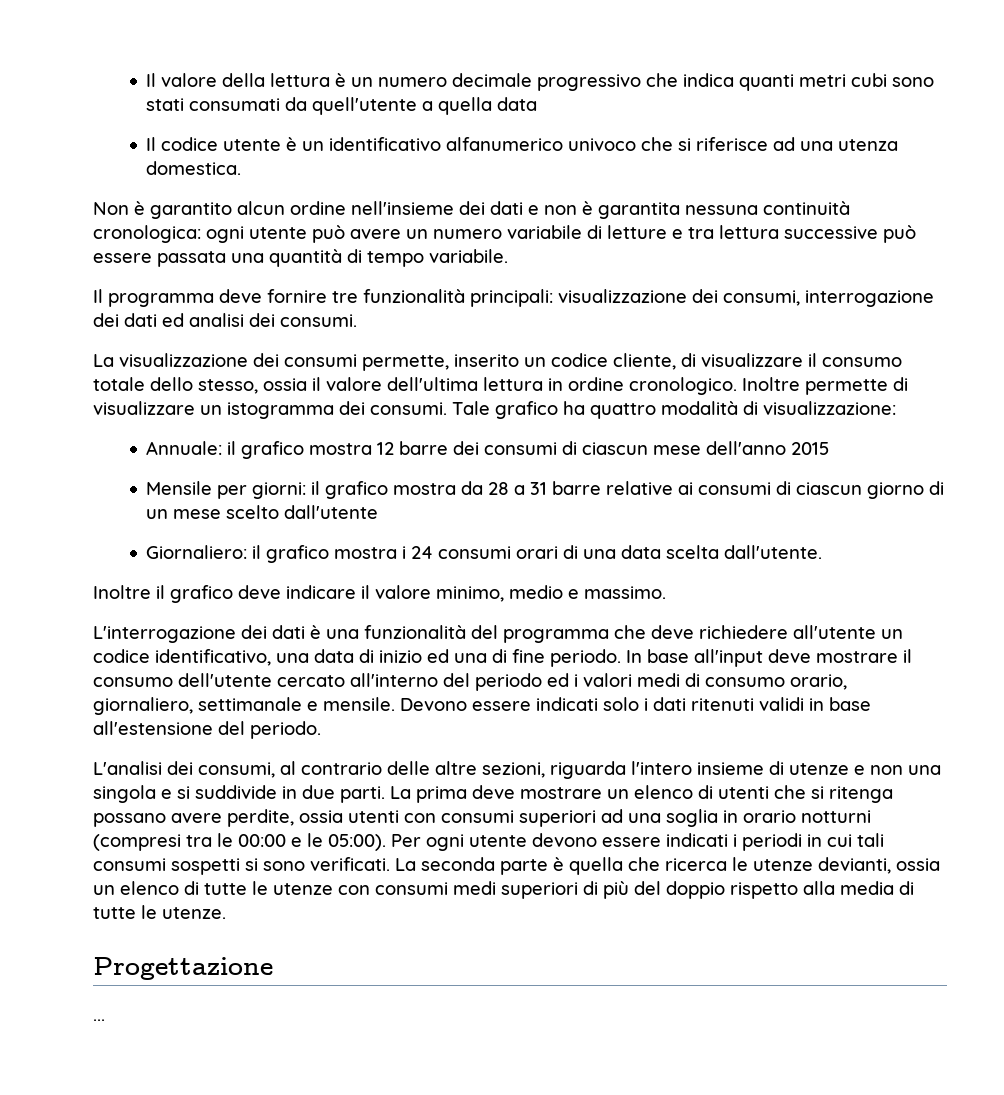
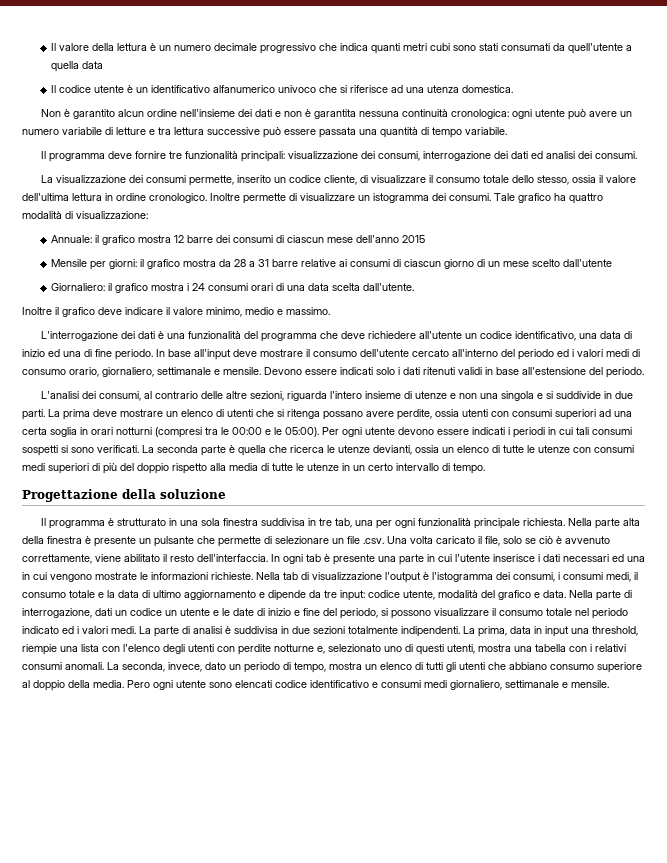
- La prima deve mostrare un elenco di utenti che si ritenga possano avere perdite, ossia utenti con consumi superiori ad una soglia in orario notturni (compresi tra le 00:00 e le 05:00).
+ La prima deve mostrare un elenco di utenti che si ritenga possano avere perdite, ossia utenti con consumi superiori ad una certa soglia in orari notturni (compresi tra le 00:00 e le 05:00).
- La seconda parte è quella che ricerca le utenze devianti, ossia un elenco di tutte le utenze con consumi medi superiori di più del doppio rispetto alla media di tutte le utenze.
- Progettazione
- ...
+ La seconda parte è quella che ricerca le utenze devianti, ossia un elenco di tutte le utenze con consumi medi superiori di più del doppio rispetto alla media di tutte le utenze in un certo intervallo di tempo.
+ Progettazione della soluzione
+ Il programma è strutturato in una sola finestra suddivisa in tre tab, una per ogni funzionalità principale richiesta. Nella parte alta della finestra è presente un pulsante che permette di selezionare un file .csv. Una volta caricato il file, solo se ciò è avvenuto correttamente, viene abilitato il resto dell'interfaccia. In ogni tab è presente una parte in cui l'utente inserisce i dati necessari ed una in cui vengono mostrate le informazioni richieste. Nella tab di visualizzazione l'output è l'istogramma dei consumi, i consumi medi, il consumo totale e la data di ultimo aggiornamento e dipende da tre input: codice utente, modalità del grafico e data. Nella parte di interrogazione, dati un codice un utente e le date di inizio e fine del periodo, si possono visualizzare il consumo totale nel periodo indicato ed i valori medi. La parte di analisi è suddivisa in due sezioni totalmente indipendenti. La prima, data in input una threshold, riempie una lista con l'elenco degli utenti con perdite notturne e, selezionato uno di questi utenti, mostra una tabella con i relativi consumi anomali. La seconda, invece, dato un periodo di tempo, mostra un elenco di tutti gli utenti che abbiano consumo superiore al doppio della media. Pero ogni utente sono elencati codice identificativo e consumi medi giornaliero, settimanale e mensile.

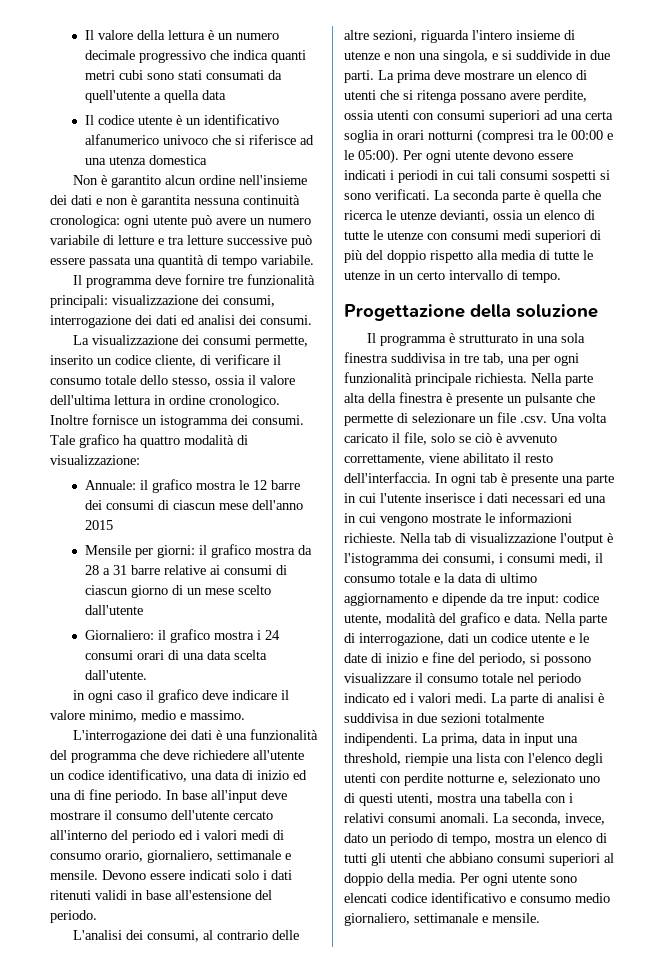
- Il codice utente è un identificativo alfanumerico univoco che si riferisce ad una utenza domestica.
+ Il codice utente è un identificativo alfanumerico univoco che si riferisce ad una utenza domestica
- Non è garantito alcun ordine nell'insieme dei dati e non è garantita nessuna continuità cronologica: ogni utente può avere un numero variabile di letture e tra lettura successive può essere passata una quantità di tempo variabile.
+ Non è garantito alcun ordine nell'insieme dei dati e non è garantita nessuna continuità cronologica: ogni utente può avere un numero variabile di letture e tra letture successive può essere passata una quantità di tempo variabile.
- La visualizzazione dei consumi permette, inserito un codice cliente, di visualizzare il consumo totale dello stesso, ossia il valore dell'ultima lettura in ordine cronologico.
+ La visualizzazione dei consumi permette, inserito un codice cliente, di verificare il consumo totale dello stesso, ossia il valore dell'ultima lettura in ordine cronologico.
- Inoltre permette di visualizzare un istogramma dei consumi.
+ Inoltre fornisce un istogramma dei consumi.
- Annuale: il grafico mostra 12 barre dei consumi di ciascun mese dell'anno 2015
+ Annuale: il grafico mostra le 12 barre dei consumi di ciascun mese dell'anno 2015
- Inoltre il grafico deve indicare il valore minimo, medio e massimo.
+ in ogni caso il grafico deve indicare il valore minimo, medio e massimo.
- L'analisi dei consumi, al contrario delle altre sezioni, riguarda l'intero insieme di utenze e non una singola e si suddivide in due parti.
+ L'analisi dei consumi, al contrario delle altre sezioni, riguarda l'intero insieme di utenze e non una singola, e si suddivide in due parti.
- Nella parte di interrogazione, dati un codice un utente e le date di inizio e fine del periodo, si possono visualizzare il consumo totale nel periodo indicato ed i valori medi.
+ Nella parte di interrogazione, dati un codice utente e le date di inizio e fine del periodo, si possono visualizzare il consumo totale nel periodo indicato ed i valori medi.
- La seconda, invece, dato un periodo di tempo, mostra un elenco di tutti gli utenti che abbiano consumo superiore al doppio della media.
+ La seconda, invece, dato un periodo di tempo, mostra un elenco di tutti gli utenti che abbiano consumi superiori al doppio della media.
- Pero ogni utente sono elencati codice identificativo e consumi medi giornaliero, settimanale e mensile.
+ Per ogni utente sono elencati codice identificativo e consumo medio giornaliero, settimanale e mensile.

